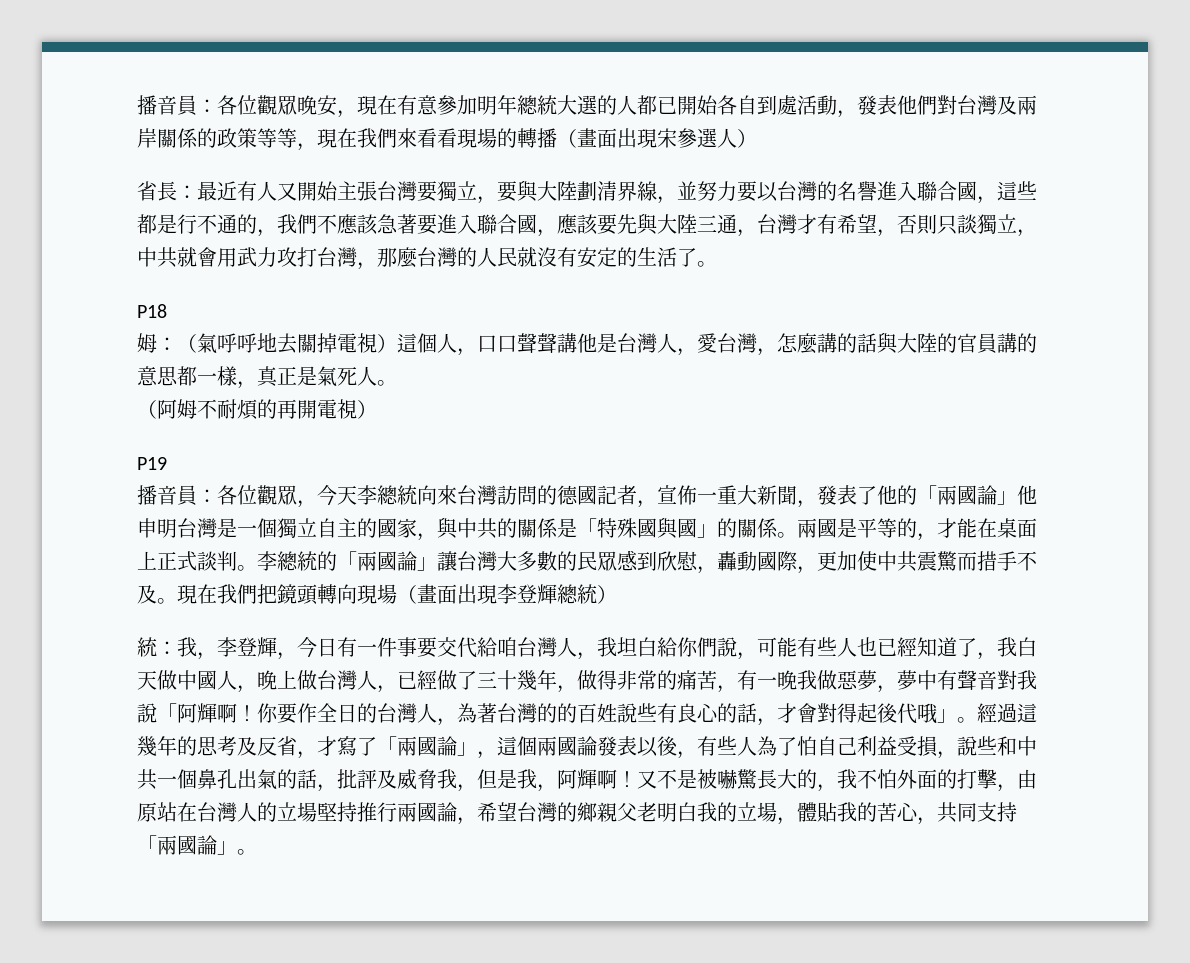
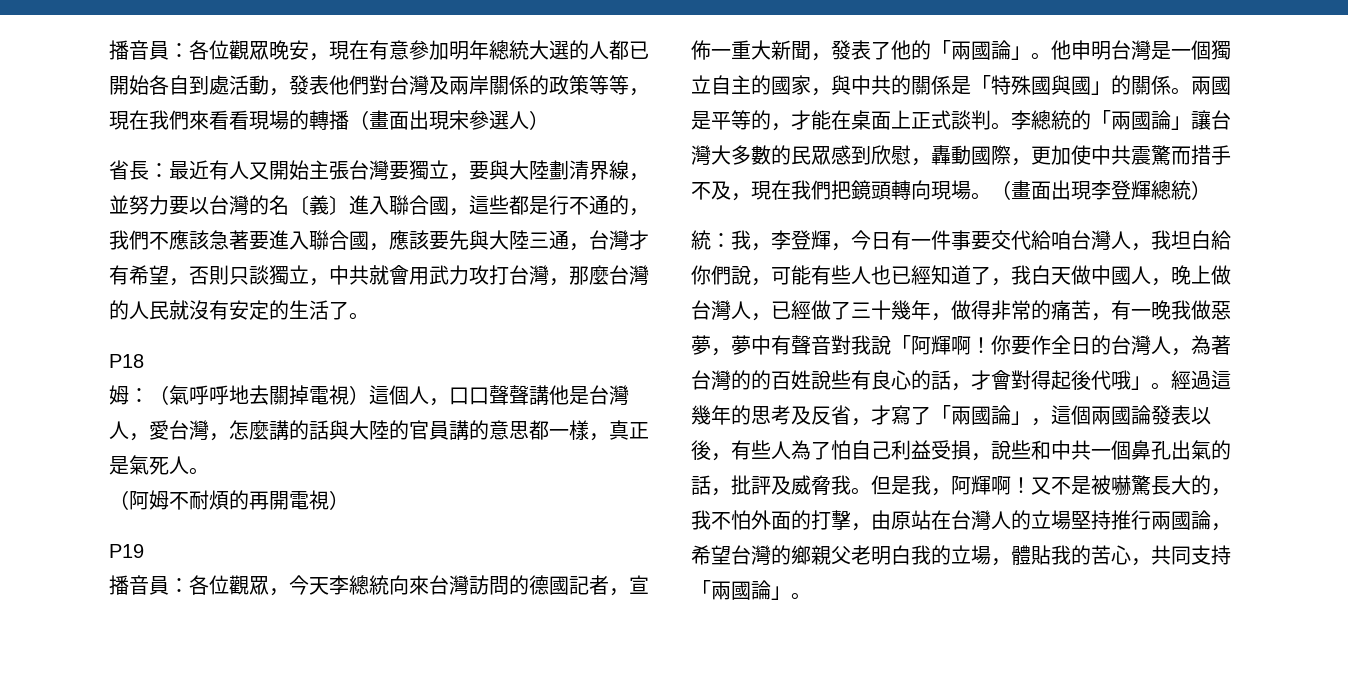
- 省長：最近有人又開始主張台灣要獨立，要與大陸劃清界線，並努力要以台灣的名譽進入聯合國，這些都是行不通的，我們不應該急著要進入聯合國，應該要先與大陸三通，台灣才有希望，否則只談獨立，中共就會用武力攻打台灣，那麼台灣的人民就沒有安定的生活了。
+ 省長：最近有人又開始主張台灣要獨立，要與大陸劃清界線，並努力要以台灣的名〔義〕進入聯合國，這些都是行不通的，我們不應該急著要進入聯合國，應該要先與大陸三通，台灣才有希望，否則只談獨立，中共就會用武力攻打台灣，那麼台灣的人民就沒有安定的生活了。
- 播音員：各位觀眾，今天李總統向來台灣訪問的德國記者，宣佈一重大新聞，發表了他的「兩國論」他申明台灣是一個獨立自主的國家，與中共的關係是「特殊國與國」的關係。
+ 播音員：各位觀眾，今天李總統向來台灣訪問的德國記者，宣佈一重大新聞，發表了他的「兩國論」。他申明台灣是一個獨立自主的國家，與中共的關係是「特殊國與國」的關係。
- 李總統的「兩國論」讓台灣大多數的民眾感到欣慰，轟動國際，更加使中共震驚而措手不及。現在我們把鏡頭轉向現場（畫面出現李登輝總統）
+ 李總統的「兩國論」讓台灣大多數的民眾感到欣慰，轟動國際，更加使中共震驚而措手不及，現在我們把鏡頭轉向現場。（畫面出現李登輝總統）
- 經過這幾年的思考及反省，才寫了「兩國論」，這個兩國論發表以後，有些人為了怕自己利益受損，說些和中共一個鼻孔出氣的話，批評及威脅我，但是我，阿輝啊！
+ 經過這幾年的思考及反省，才寫了「兩國論」，這個兩國論發表以後，有些人為了怕自己利益受損，說些和中共一個鼻孔出氣的話，批評及威脅我。但是我，阿輝啊！

